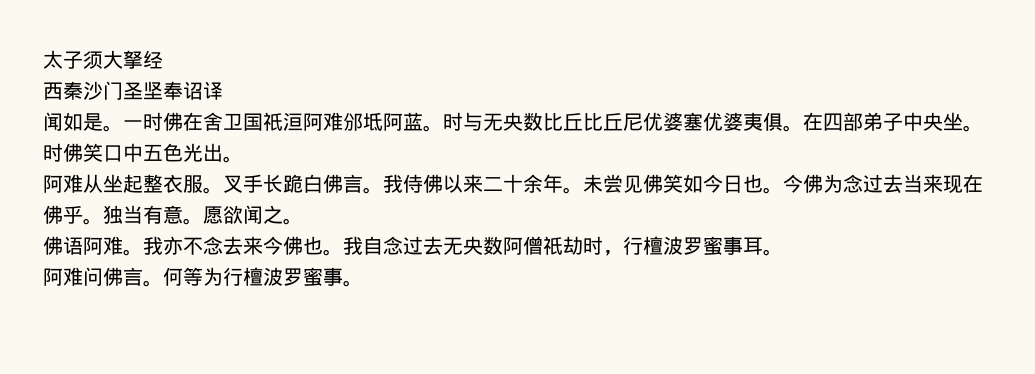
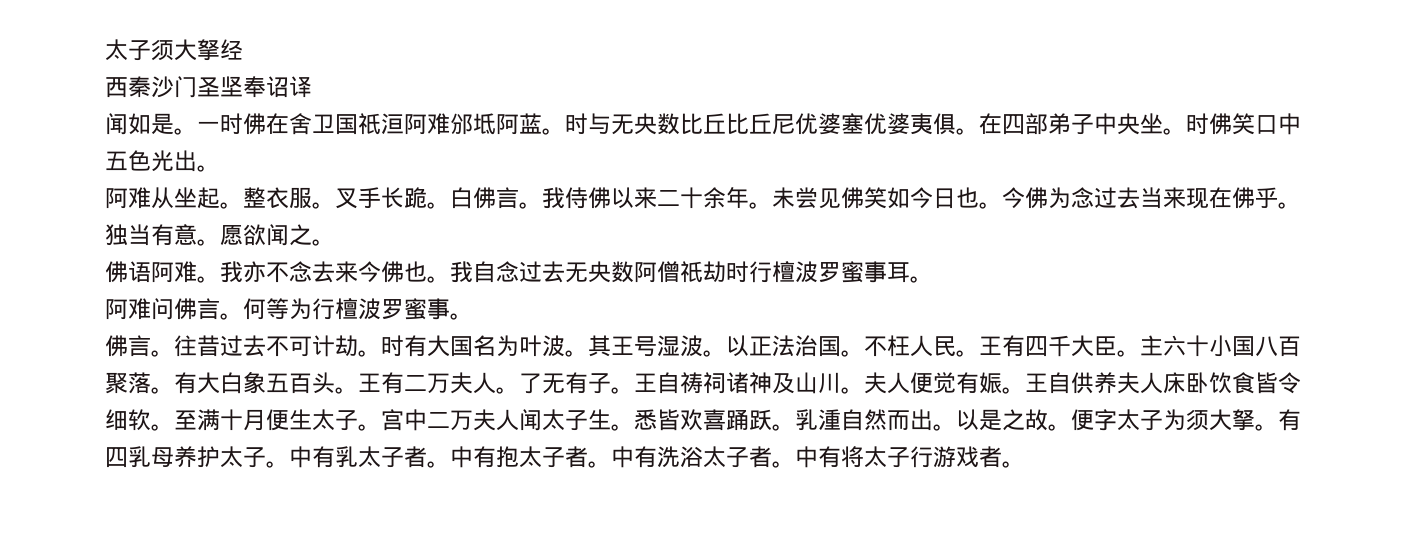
- 阿难从坐起整衣服。
+ 阿难从坐起。整衣服。
- 叉手长跪白佛言。
+ 叉手长跪。白佛言。
- 我自念过去无央数阿僧祇劫时，行檀波罗蜜事耳。
+ 我自念过去无央数阿僧祇劫时行檀波罗蜜事耳。
+ 佛言。往昔过去不可计劫。时有大国名为叶波。其王号湿波。以正法治国。不枉人民。王有四千大臣。主六十小国八百聚落。有大白象五百头。王有二万夫人。了无有子。王自祷祠诸神及山川。夫人便觉有娠。王自供养夫人床卧饮食皆令细软。至满十月便生太子。宫中二万夫人闻太子生。悉皆欢喜踊跃。乳湩自然而出。以是之故。便字太子为须大拏。有四乳母养护太子。中有乳太子者。中有抱太子者。中有洗浴太子者。中有将太子行游戏者。

